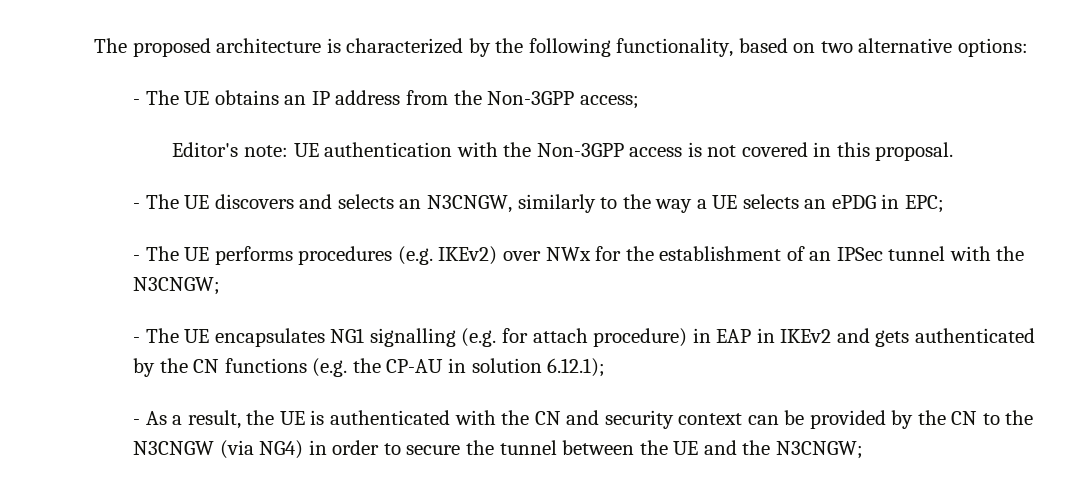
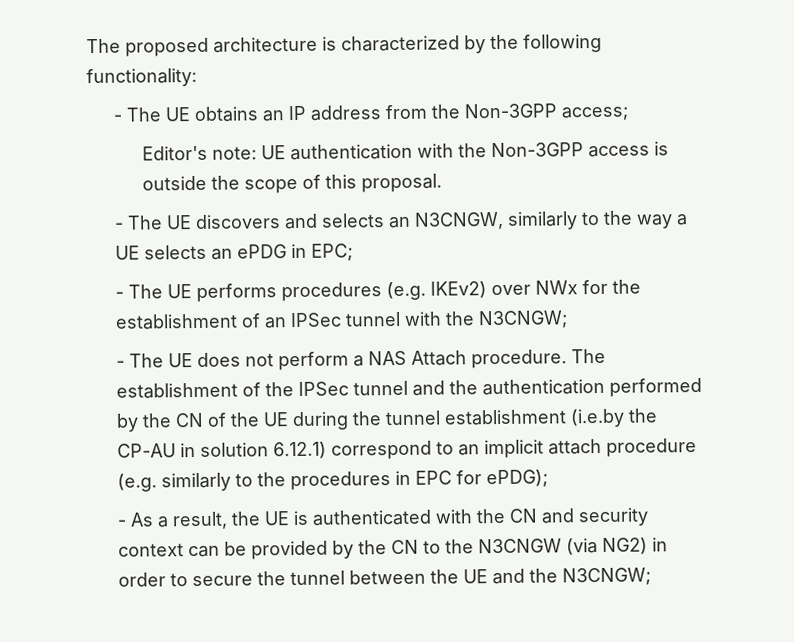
- The proposed architecture is characterized by the following functionality, based on two alternative options:
+ The proposed architecture is characterized by the following functionality:
- Editor's note: UE authentication with the Non-3GPP access is not covered in this proposal.
+ Editor's note: UE authentication with the Non-3GPP access is outside the scope of this proposal.
- - The UE encapsulates NG1 signalling (e.g. for attach procedure) in EAP in IKEv2 and gets authenticated by the CN functions (e.g. the CP-AU in solution 6.12.1);
+ - The UE does not perform a NAS Attach procedure. The establishment of the IPSec tunnel and the authentication performed by the CN of the UE during the tunnel establishment (i.e.by the CP-AU in solution 6.12.1) correspond to an implicit attach procedure (e.g. similarly to the procedures in EPC for ePDG);
- - As a result, the UE is authenticated with the CN and security context can be provided by the CN to the N3CNGW (via NG4) in order to secure the tunnel between the UE and the N3CNGW;
+ - As a result, the UE is authenticated with the CN and security context can be provided by the CN to the N3CNGW (via NG2) in order to secure the tunnel between the UE and the N3CNGW;

